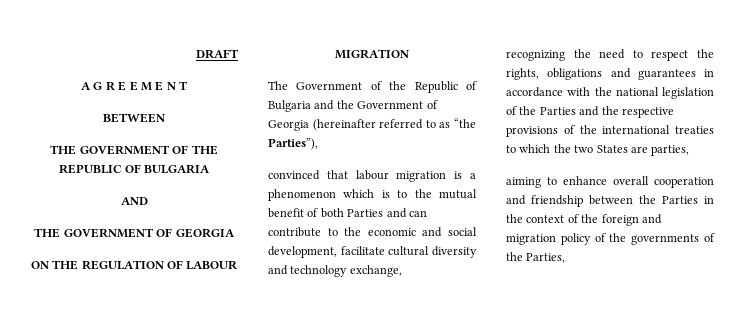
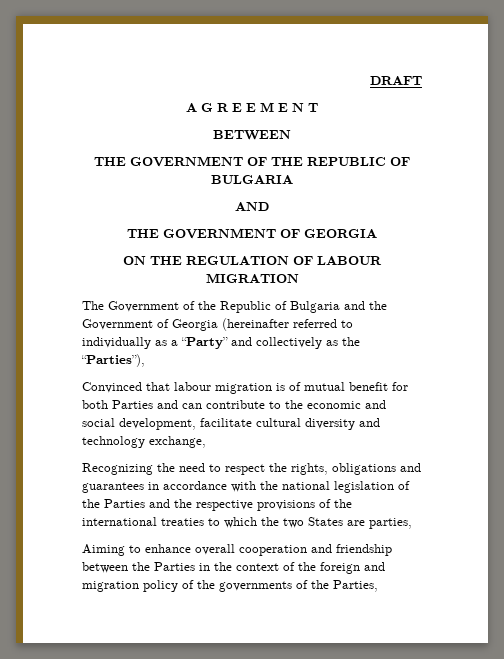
- The Government of the Republic of Bulgaria and the Government of Georgia (hereinafter referred to as “the Parties”),
- convinced that labour migration is a phenomenon which is to the mutual benefit of both Parties and can contribute to the economic and social development, facilitate cultural diversity and technology exchange,
+ The Government of the Republic of Bulgaria and the Government of Georgia (hereinafter referred to individually as a “Party” and collectively as the “Parties”),
+ Сonvinced that labour migration is of mutual benefit for both Parties and can contribute to the economic and social development, facilitate cultural diversity and technology exchange,
- recognizing the need to respect the rights, obligations and guarantees in accordance with the national legislation of the Parties and the respective provisions of the international treaties to which the two States are parties,
+ Recognizing the need to respect the rights, obligations and guarantees in accordance with the national legislation of the Parties and the respective provisions of the international treaties to which the two States are parties,
- aiming to enhance overall cooperation and friendship between the Parties in the context of the foreign and migration policy of the governments of the Parties,
+ Aiming to enhance overall cooperation and friendship between the Parties in the context of the foreign and migration policy of the governments of the Parties,

